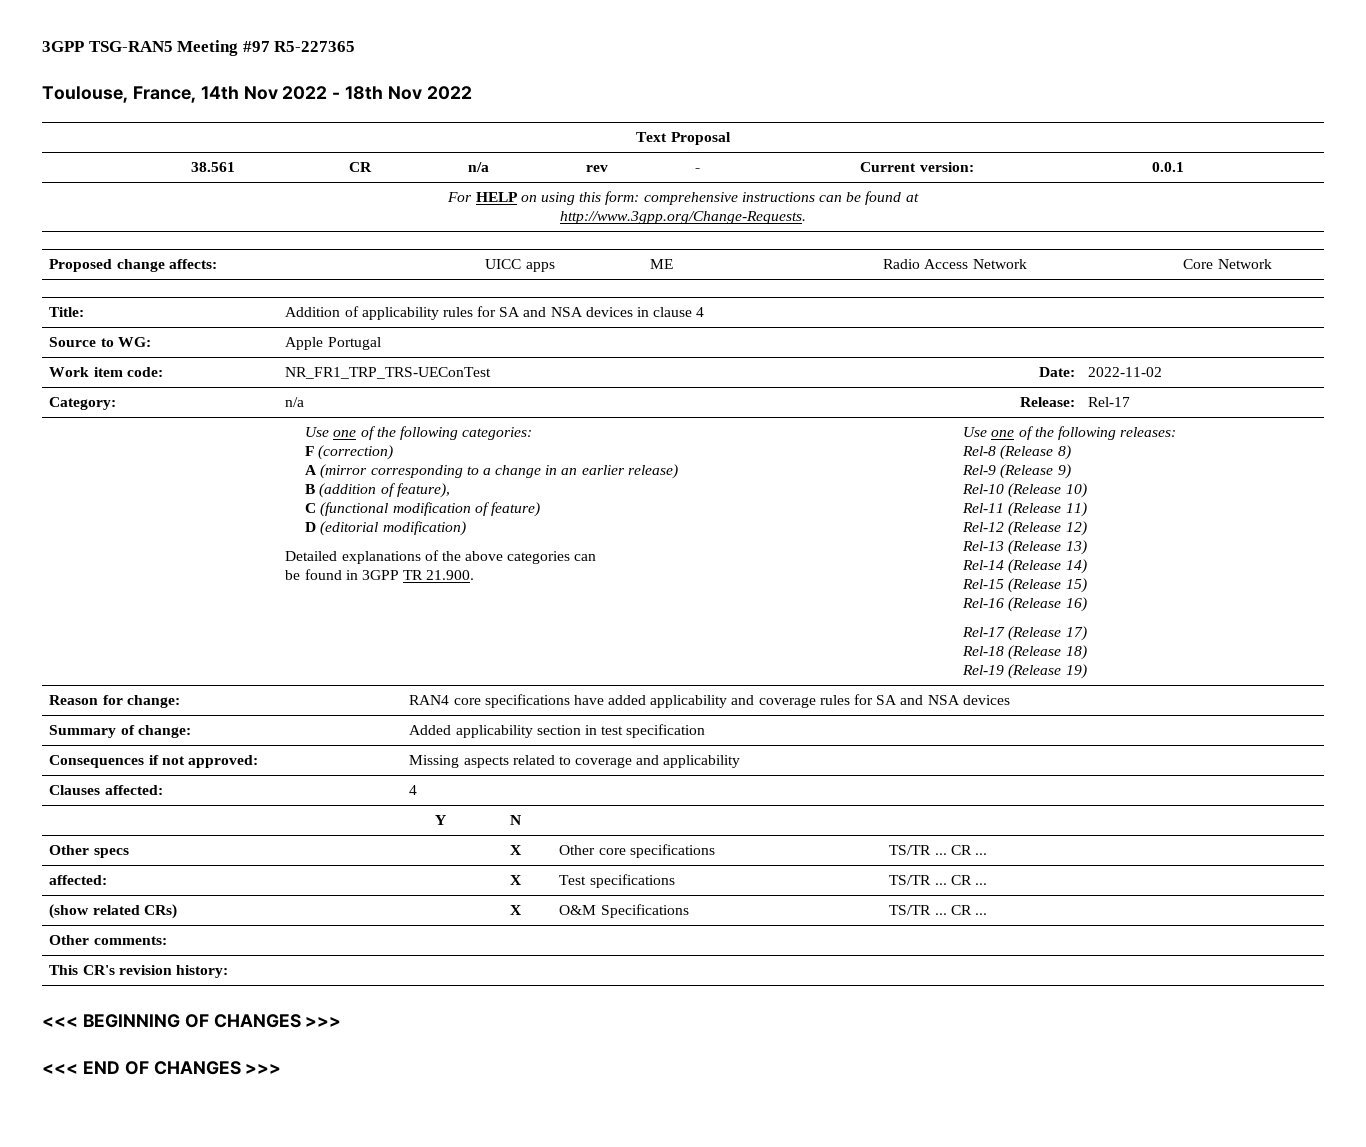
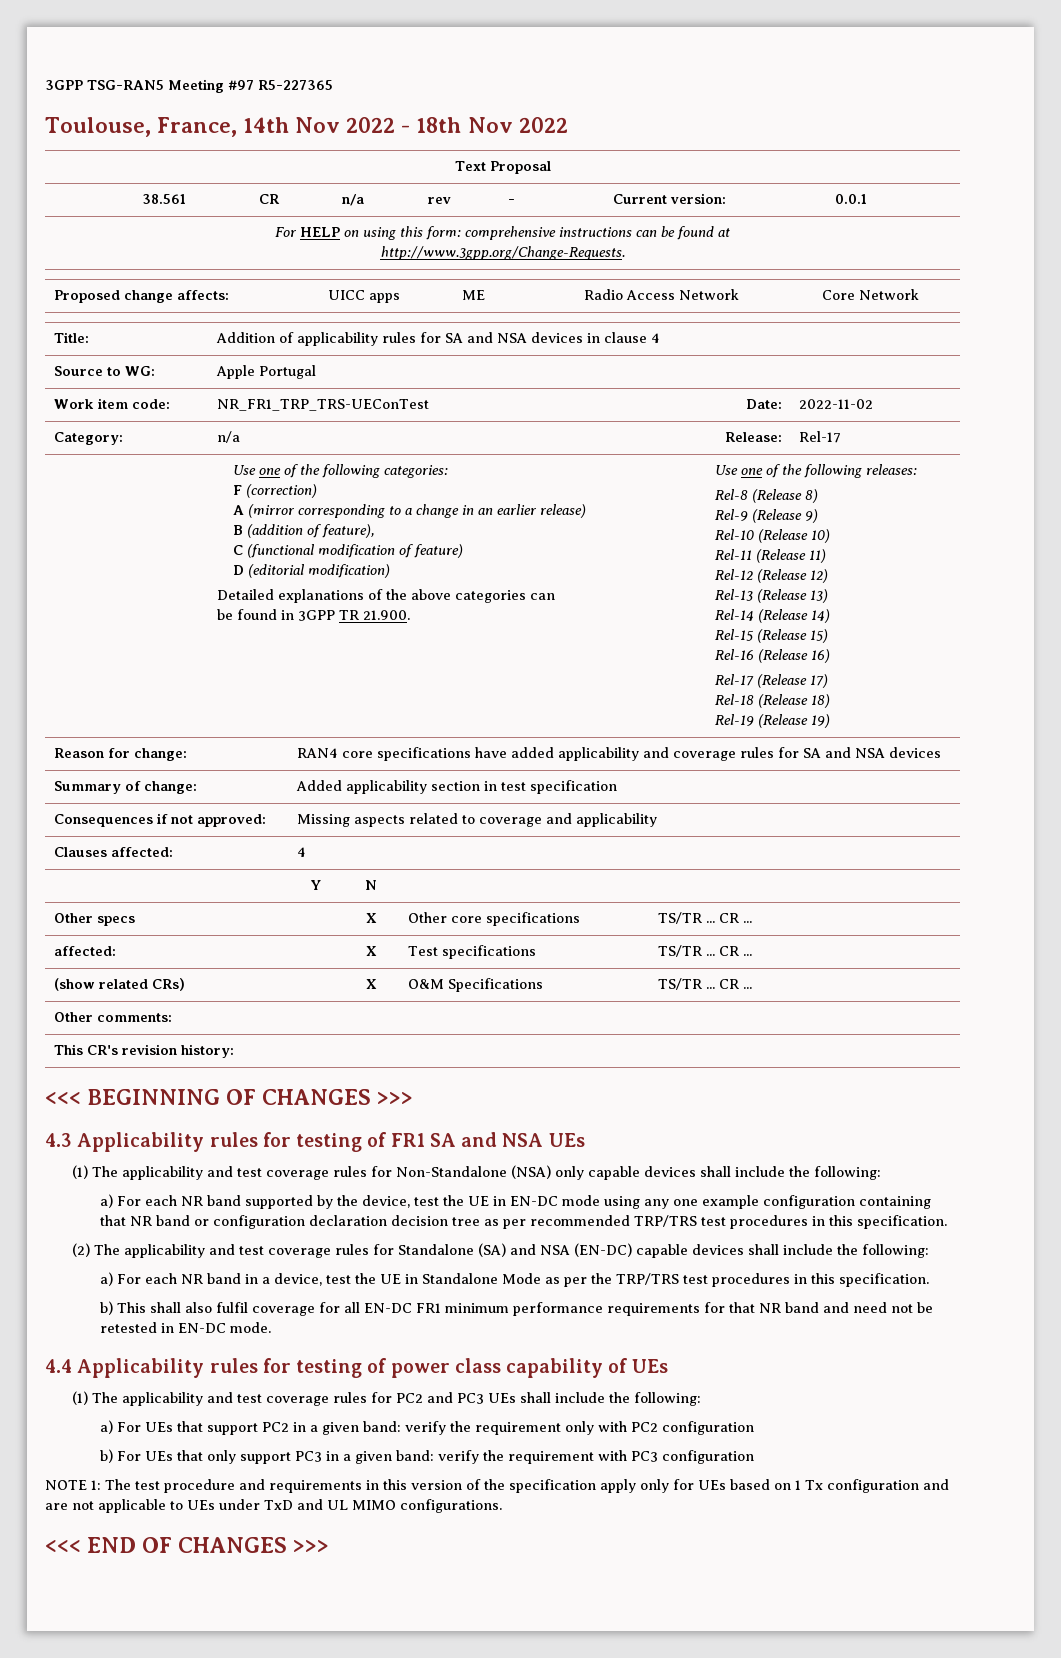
+ 4.3 Applicability rules for testing of FR1 SA and NSA UEs
+ (1) The applicability and test coverage rules for Non-Standalone (NSA) only capable devices shall include the following:
+ a) For each NR band supported by the device, test the UE in EN-DC mode using any one example configuration containing that NR band or configuration declaration decision tree as per recommended TRP/TRS test procedures in this specification.
+ (2) The applicability and test coverage rules for Standalone (SA) and NSA (EN-DC) capable devices shall include the following:
+ a) For each NR band in a device, test the UE in Standalone Mode as per the TRP/TRS test procedures in this specification.
+ b) This shall also fulfil coverage for all EN-DC FR1 minimum performance requirements for that NR band and need not be retested in EN-DC mode.
+ 4.4 Applicability rules for testing of power class capability of UEs
+ (1) The applicability and test coverage rules for PC2 and PC3 UEs shall include the following:
+ a) For UEs that support PC2 in a given band: verify the requirement only with PC2 configuration
+ b) For UEs that only support PC3 in a given band: verify the requirement with PC3 configuration
+ NOTE 1: The test procedure and requirements in this version of the specification apply only for UEs based on 1 Tx configuration and are not applicable to UEs under TxD and UL MIMO configurations.

